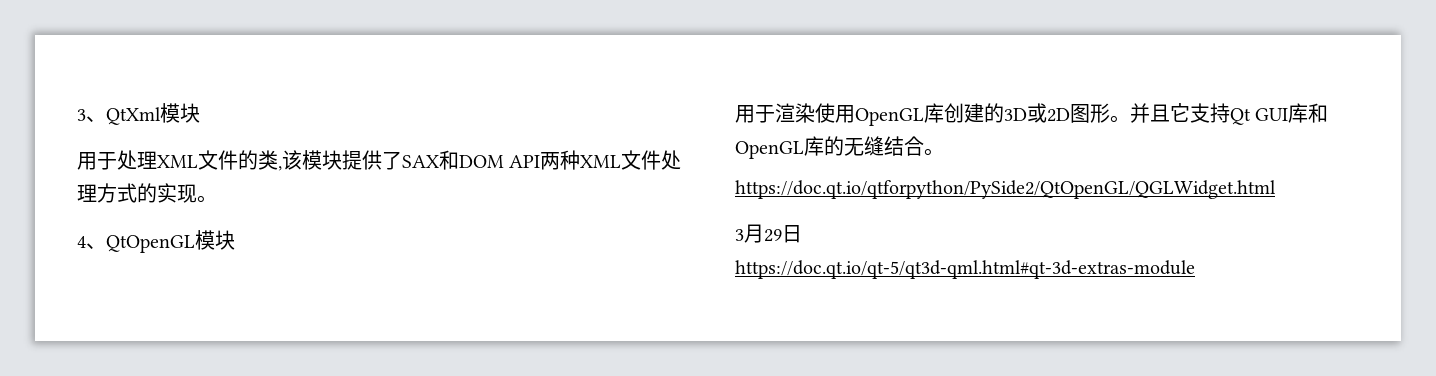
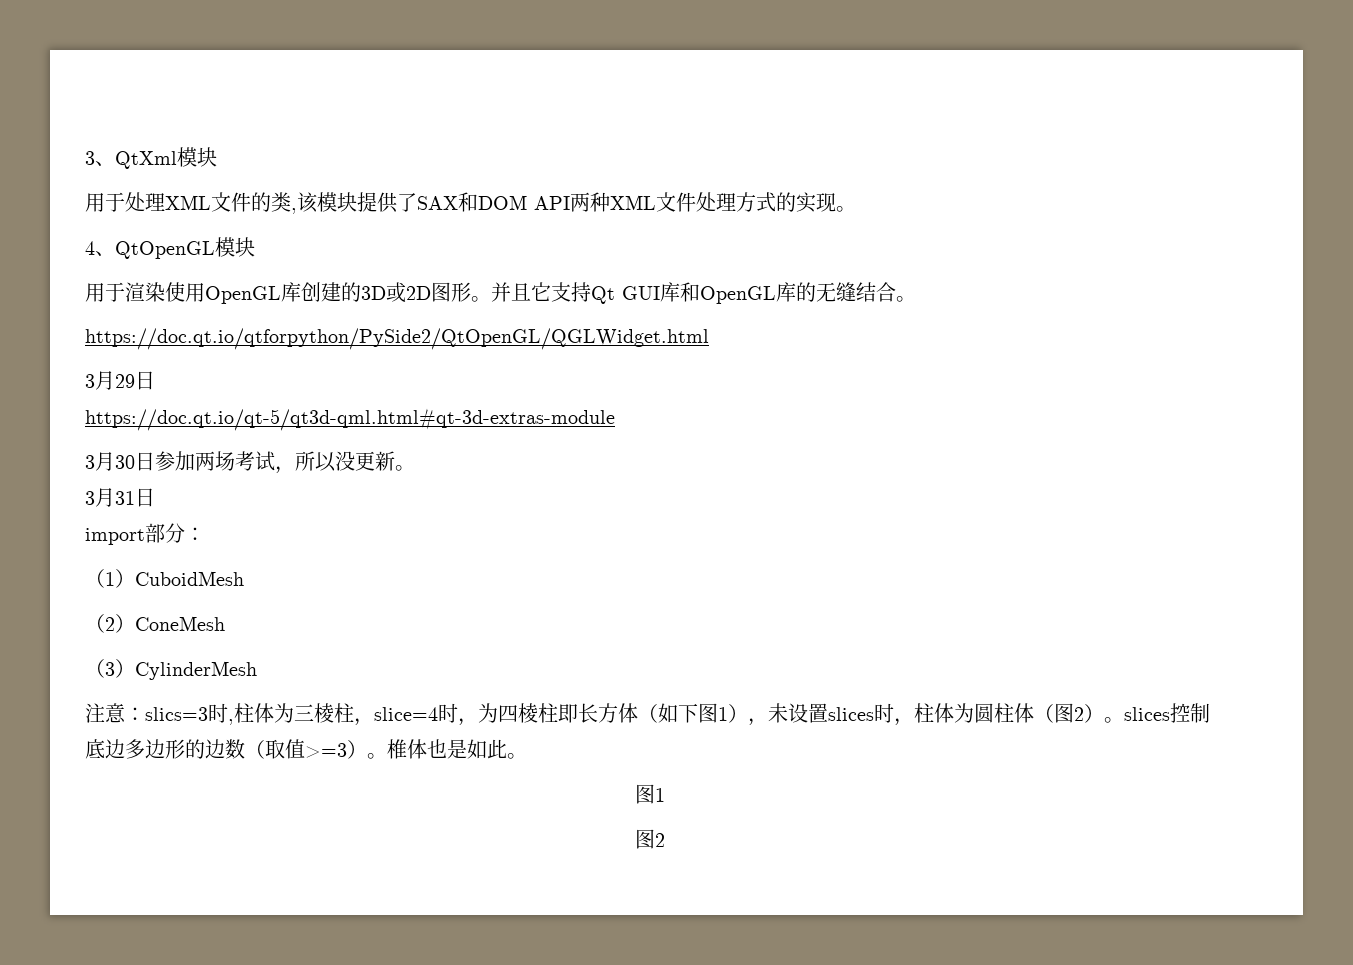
+ 3月30日参加两场考试，所以没更新。
+ 3月31日
+ import部分：
+ （1）CuboidMesh
+ （2）ConeMesh
+ （3）CylinderMesh
+ 注意：slics=3时,柱体为三棱柱，slice=4时，为四棱柱即长方体（如下图1），未设置slices时，柱体为圆柱体（图2）。slices控制底边多边形的边数（取值>=3）。椎体也是如此。
+ 图1
+ 图2

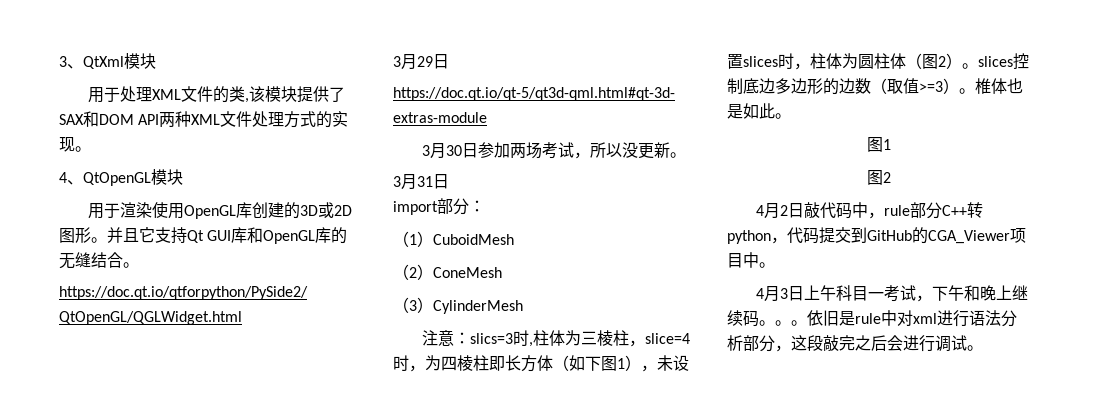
+ 4月2日敲代码中，rule部分C++转python，代码提交到GitHub的CGA_Viewer项目中。
+ 4月3日上午科目一考试，下午和晚上继续码。。。依旧是rule中对xml进行语法分析部分，这段敲完之后会进行调试。

